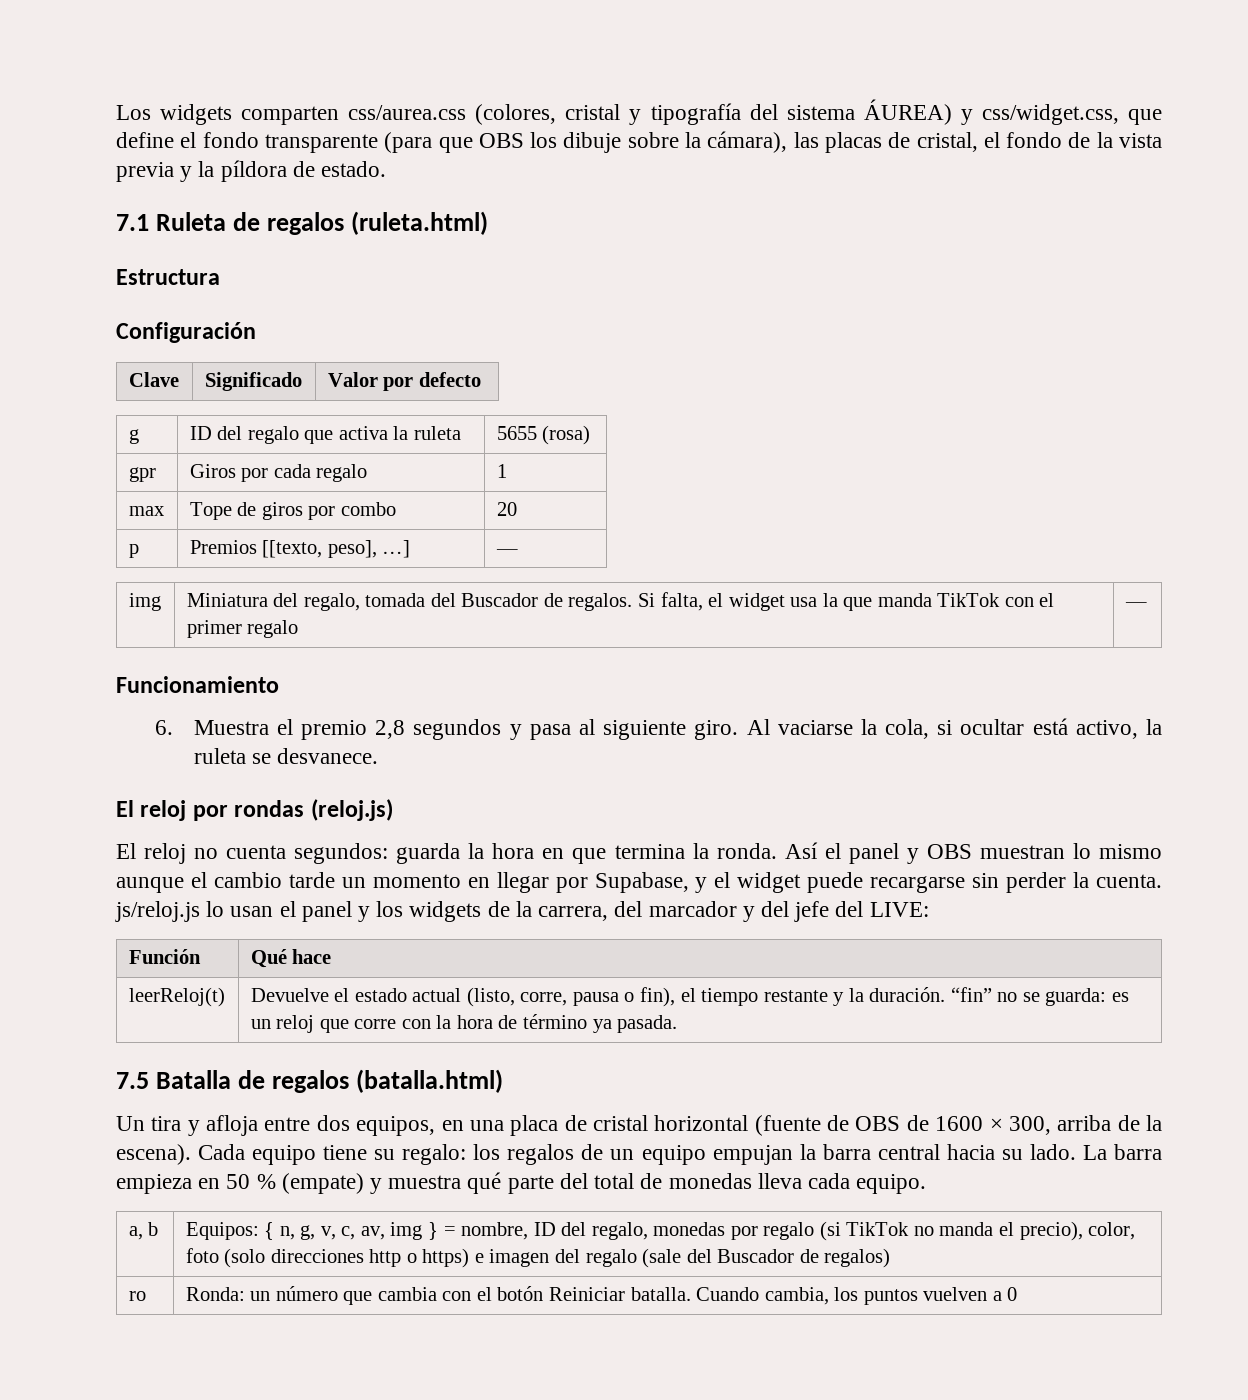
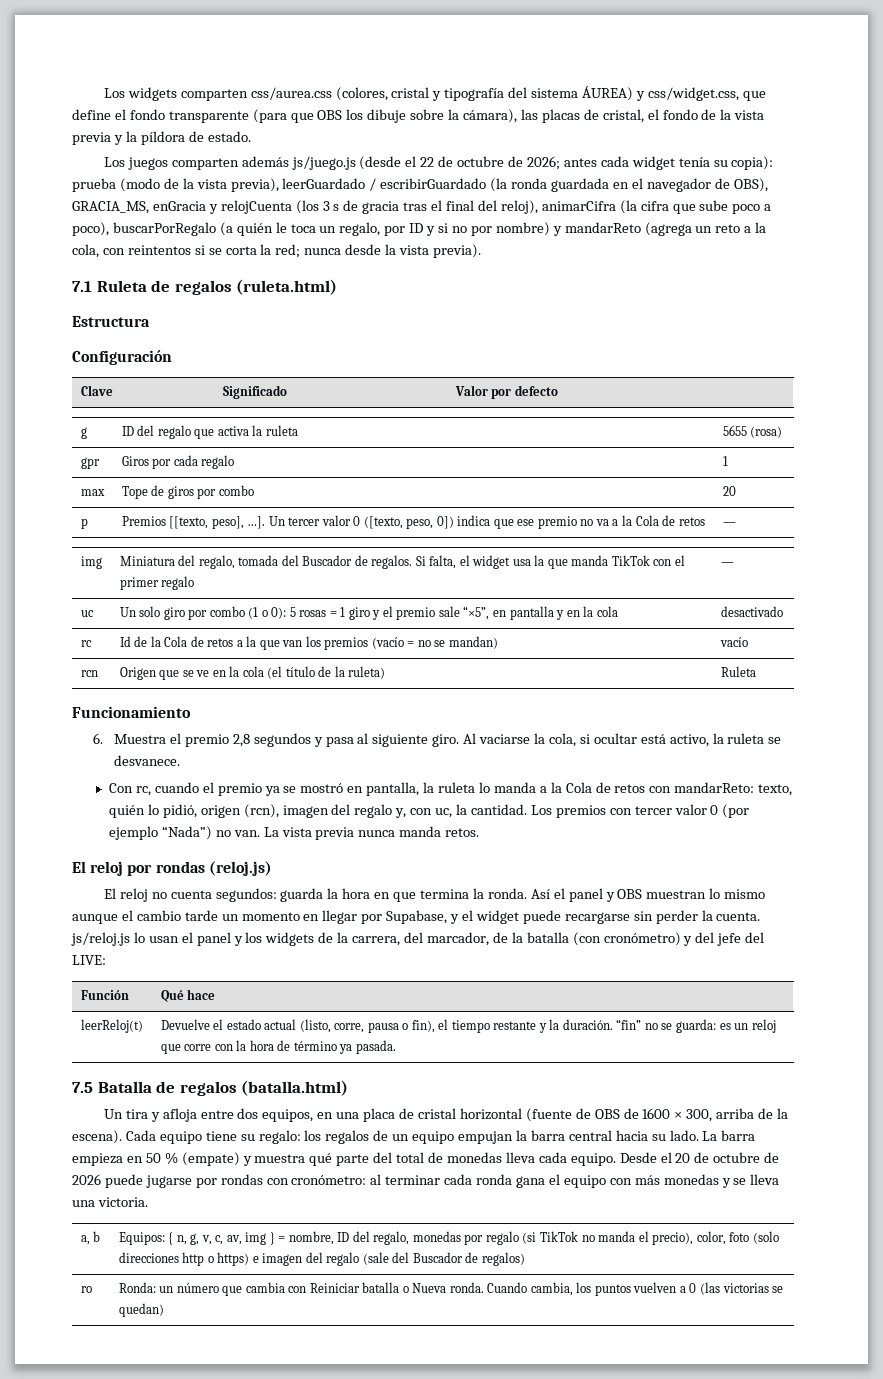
+ Los juegos comparten además js/juego.js (desde el 22 de octubre de 2026; antes cada widget tenía su copia): prueba (modo de la vista previa), leerGuardado / escribirGuardado (la ronda guardada en el navegador de OBS), GRACIA_MS, enGracia y relojCuenta (los 3 s de gracia tras el final del reloj), animarCifra (la cifra que sube poco a poco), buscarPorRegalo (a quién le toca un regalo, por ID y si no por nombre) y mandarReto (agrega un reto a la cola, con reintentos si se corta la red; nunca desde la vista previa).
- p | Premios [[texto, peso], …] | —
+ p | Premios [[texto, peso], …]. Un tercer valor 0 ([texto, peso, 0]) indica que ese premio no va a la Cola de retos | —
+ uc | Un solo giro por combo (1 o 0): 5 rosas = 1 giro y el premio sale “×5”, en pantalla y en la cola | desactivado
+ rc | Id de la Cola de retos a la que van los premios (vacío = no se mandan) | vacío
+ rcn | Origen que se ve en la cola (el título de la ruleta) | Ruleta
+ Con rc, cuando el premio ya se mostró en pantalla, la ruleta lo manda a la Cola de retos con mandarReto: texto, quién lo pidió, origen (rcn), imagen del regalo y, con uc, la cantidad. Los premios con tercer valor 0 (por ejemplo “Nada”) no van. La vista previa nunca manda retos.
- Así el panel y OBS muestran lo mismo aunque el cambio tarde un momento en llegar por Supabase, y el widget puede recargarse sin perder la cuenta. js/reloj.js lo usan el panel y los widgets de la carrera, del marcador y del jefe del LIVE:
+ Así el panel y OBS muestran lo mismo aunque el cambio tarde un momento en llegar por Supabase, y el widget puede recargarse sin perder la cuenta. js/reloj.js lo usan el panel y los widgets de la carrera, del marcador, de la batalla (con cronómetro) y del jefe del LIVE:
+ Desde el 20 de octubre de 2026 puede jugarse por rondas con cronómetro: al terminar cada ronda gana el equipo con más monedas y se lleva una victoria.
- ro | Ronda: un número que cambia con el botón Reiniciar batalla. Cuando cambia, los puntos vuelven a 0
+ ro | Ronda: un número que cambia con Reiniciar batalla o Nueva ronda. Cuando cambia, los puntos vuelven a 0 (las victorias se quedan)

